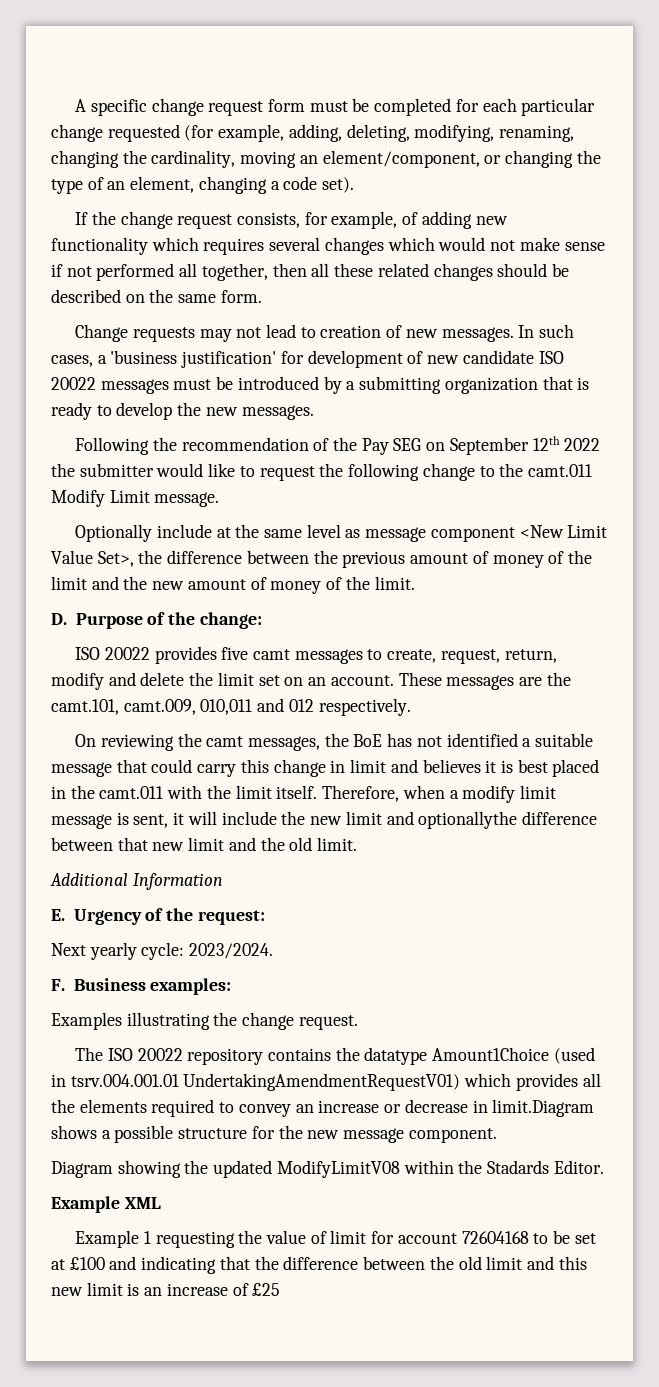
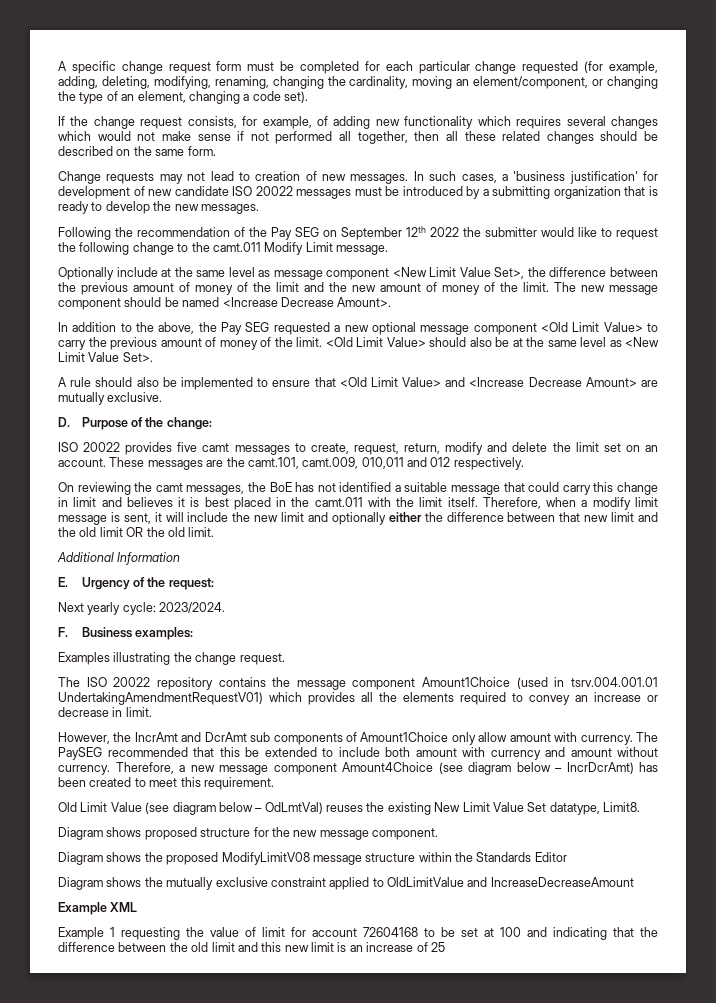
+ The new message component should be named <Increase Decrease Amount>.
+ In addition to the above, the Pay SEG requested a new optional message component <Old Limit Value> to carry the previous amount of money of the limit. <Old Limit Value> should also be at the same level as <New Limit Value Set>.
+ A rule should also be implemented to ensure that <Old Limit Value> and <Increase Decrease Amount> are mutually exclusive.
- Therefore, when a modify limit message is sent, it will include the new limit and optionallythe difference between that new limit and the old limit.
+ Therefore, when a modify limit message is sent, it will include the new limit and optionally either the difference between that new limit and the old limit OR the old limit.
- The ISO 20022 repository contains the datatype Amount1Choice (used in tsrv.004.001.01 UndertakingAmendmentRequestV01) which provides all the elements required to convey an increase or decrease in limit.Diagram shows a possible structure for the new message component.
+ The ISO 20022 repository contains the message component Amount1Choice (used in tsrv.004.001.01 UndertakingAmendmentRequestV01) which provides all the elements required to convey an increase or decrease in limit.
+ However, the IncrAmt and DcrAmt sub components of Amount1Choice only allow amount with currency. The PaySEG recommended that this be extended to include both amount with currency and amount without currency. Therefore, a new message component Amount4Choice (see diagram below – IncrDcrAmt) has been created to meet this requirement.
+ Old Limit Value (see diagram below – OdLmtVal) reuses the existing New Limit Value Set datatype, Limit8.
+ Diagram shows proposed structure for the new message component.
- Diagram showing the updated ModifyLimitV08 within the Stadards Editor.
+ Diagram shows the proposed ModifyLimitV08 message structure within the Standards Editor
+ Diagram shows the mutually exclusive constraint applied to OldLimitValue and IncreaseDecreaseAmount
- Example 1 requesting the value of limit for account 72604168 to be set at £100 and indicating that the difference between the old limit and this new limit is an increase of £25
+ Example 1 requesting the value of limit for account 72604168 to be set at 100 and indicating that the difference between the old limit and this new limit is an increase of 25

